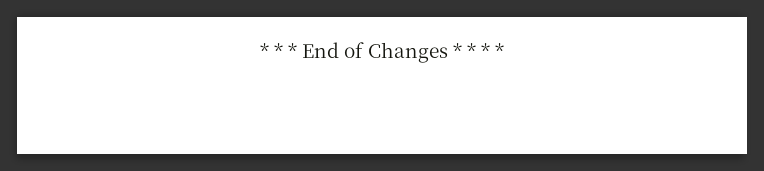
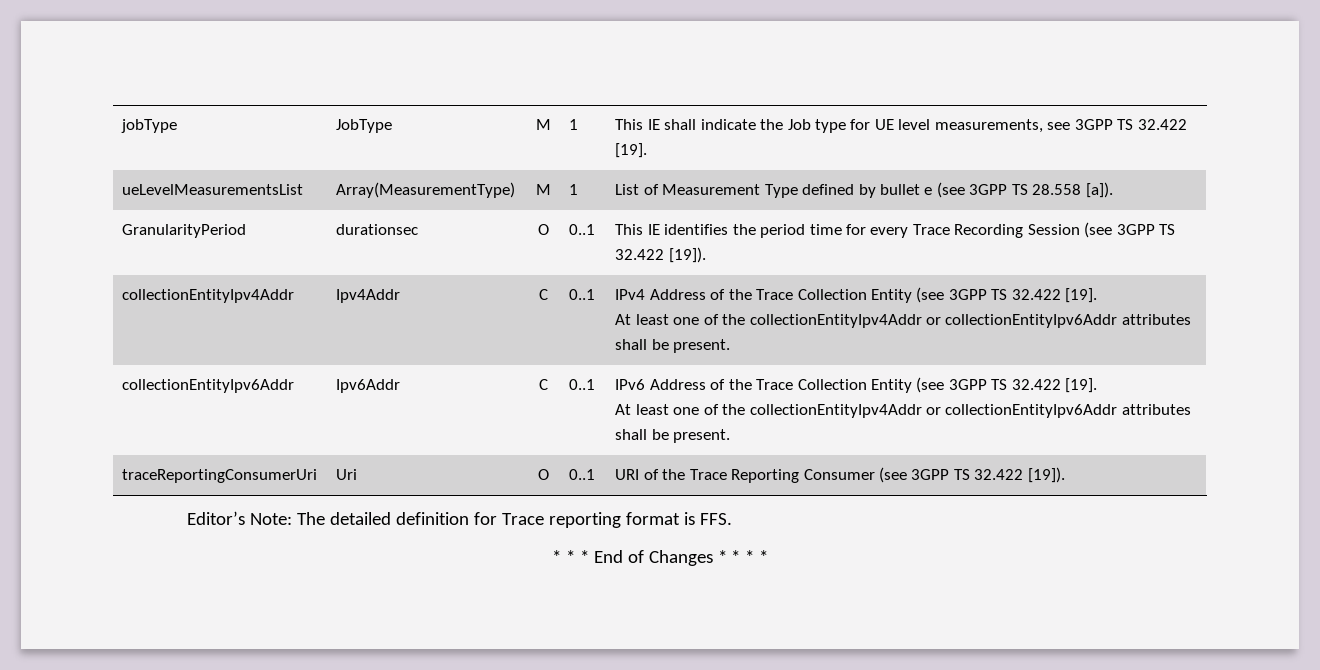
+ jobType | JobType | M | 1 | This IE shall indicate the Job type for UE level measurements, see 3GPP TS 32.422 [19].
+ ueLevelMeasurementsList | Array(MeasurementType) | M | 1 | List of Measurement Type defined by bullet e (see 3GPP TS 28.558 [a]).
+ GranularityPeriod | durationsec | O | 0..1 | This IE identifies the period time for every Trace Recording Session (see 3GPP TS 32.422 [19]).
+ collectionEntityIpv4Addr | Ipv4Addr | C | 0..1 | IPv4 Address of the Trace Collection Entity (see 3GPP TS 32.422 [19].
+ At least one of the collectionEntityIpv4Addr or collectionEntityIpv6Addr attributes shall be present.
+ collectionEntityIpv6Addr | Ipv6Addr | C | 0..1 | IPv6 Address of the Trace Collection Entity (see 3GPP TS 32.422 [19].
+ At least one of the collectionEntityIpv4Addr or collectionEntityIpv6Addr attributes shall be present.
+ traceReportingConsumerUri | Uri | O | 0..1 | URI of the Trace Reporting Consumer (see 3GPP TS 32.422 [19]).
+ Editor’s Note: The detailed definition for Trace reporting format is FFS.

